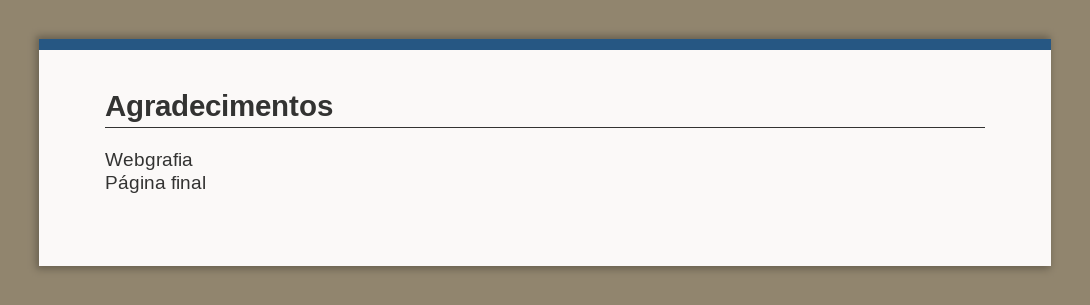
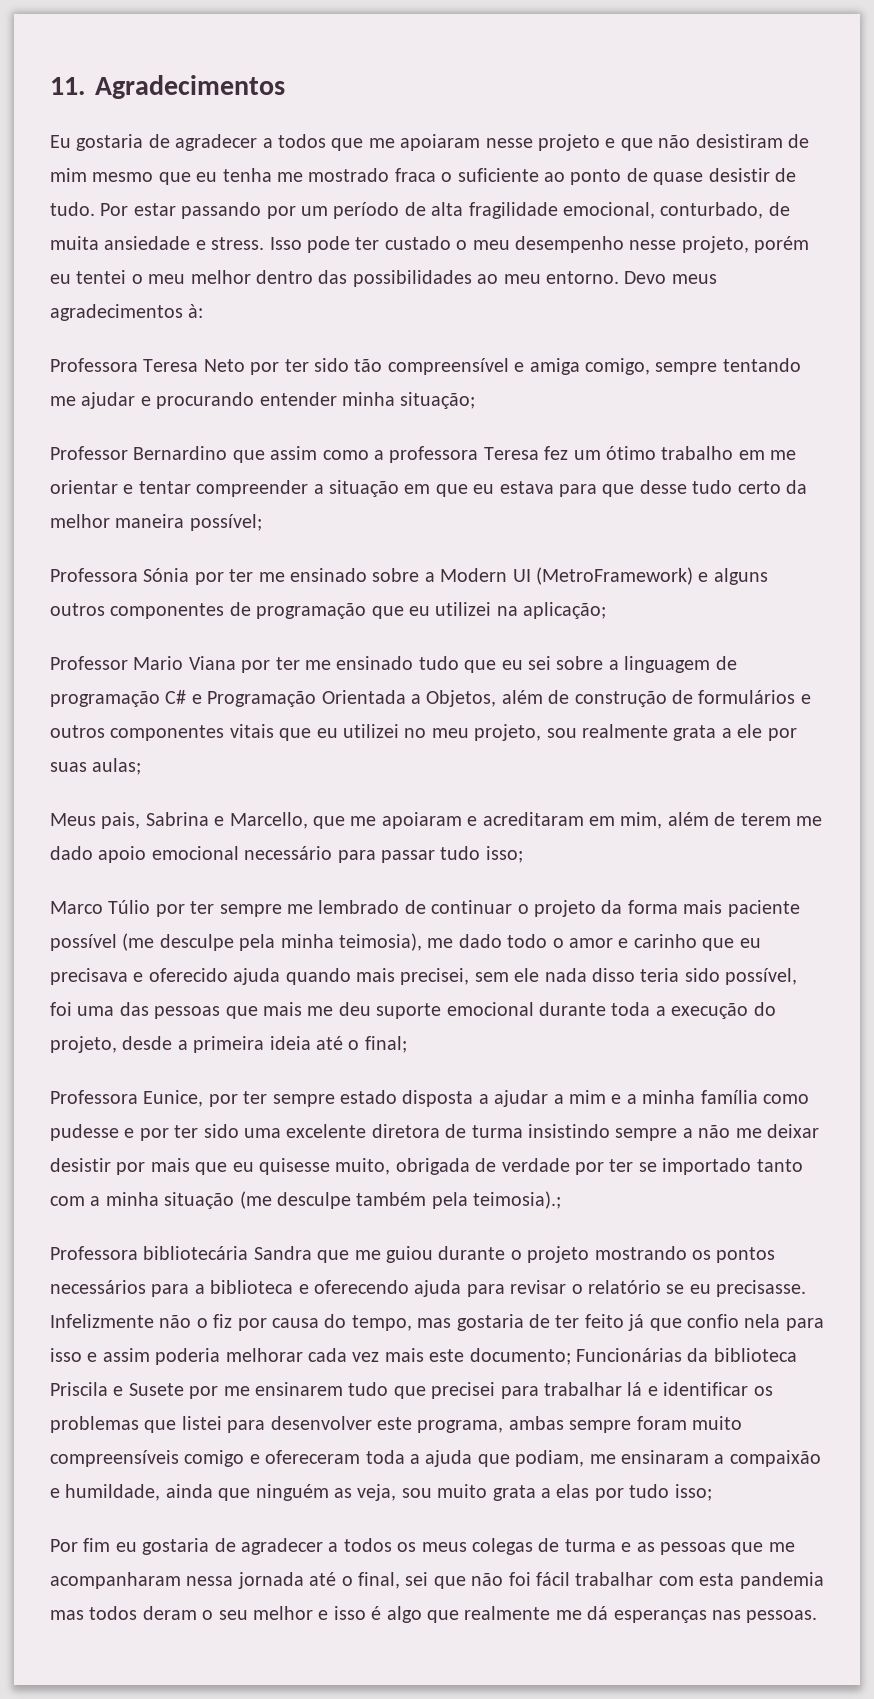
- Agradecimentos
+ 11. Agradecimentos
- Webgrafia
- Página final
+ Eu gostaria de agradecer a todos que me apoiaram nesse projeto e que não desistiram de mim mesmo que eu tenha me mostrado fraca o suficiente ao ponto de quase desistir de tudo. Por estar passando por um período de alta fragilidade emocional, conturbado, de muita ansiedade e stress. Isso pode ter custado o meu desempenho nesse projeto, porém eu tentei o meu melhor dentro das possibilidades ao meu entorno. Devo meus agradecimentos à:
+ Professora Teresa Neto por ter sido tão compreensível e amiga comigo, sempre tentando me ajudar e procurando entender minha situação;
+ Professor Bernardino que assim como a professora Teresa fez um ótimo trabalho em me orientar e tentar compreender a situação em que eu estava para que desse tudo certo da melhor maneira possível;
+ Professora Sónia por ter me ensinado sobre a Modern UI (MetroFramework) e alguns outros componentes de programação que eu utilizei na aplicação;
+ Professor Mario Viana por ter me ensinado tudo que eu sei sobre a linguagem de programação C# e Programação Orientada a Objetos, além de construção de formulários e outros componentes vitais que eu utilizei no meu projeto, sou realmente grata a ele por suas aulas;
+ Meus pais, Sabrina e Marcello, que me apoiaram e acreditaram em mim, além de terem me dado apoio emocional necessário para passar tudo isso;
+ Marco Túlio por ter sempre me lembrado de continuar o projeto da forma mais paciente possível (me desculpe pela minha teimosia), me dado todo o amor e carinho que eu precisava e oferecido ajuda quando mais precisei, sem ele nada disso teria sido possível, foi uma das pessoas que mais me deu suporte emocional durante toda a execução do projeto, desde a primeira ideia até o final;
+ Professora Eunice, por ter sempre estado disposta a ajudar a mim e a minha família como pudesse e por ter sido uma excelente diretora de turma insistindo sempre a não me deixar desistir por mais que eu quisesse muito, obrigada de verdade por ter se importado tanto com a minha situação (me desculpe também pela teimosia).;
+ Professora bibliotecária Sandra que me guiou durante o projeto mostrando os pontos necessários para a biblioteca e oferecendo ajuda para revisar o relatório se eu precisasse. Infelizmente não o fiz por causa do tempo, mas gostaria de ter feito já que confio nela para isso e assim poderia melhorar cada vez mais este documento; Funcionárias da biblioteca Priscila e Susete por me ensinarem tudo que precisei para trabalhar lá e identificar os problemas que listei para desenvolver este programa, ambas sempre foram muito compreensíveis comigo e ofereceram toda a ajuda que podiam, me ensinaram a compaixão e humildade, ainda que ninguém as veja, sou muito grata a elas por tudo isso;
+ Por fim eu gostaria de agradecer a todos os meus colegas de turma e as pessoas que me acompanharam nessa jornada até o final, sei que não foi fácil trabalhar com esta pandemia mas todos deram o seu melhor e isso é algo que realmente me dá esperanças nas pessoas.

